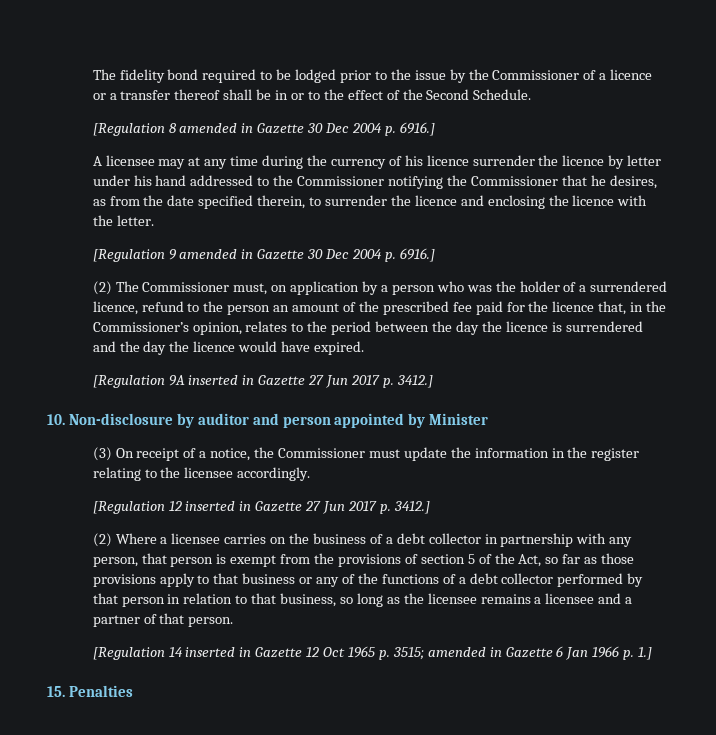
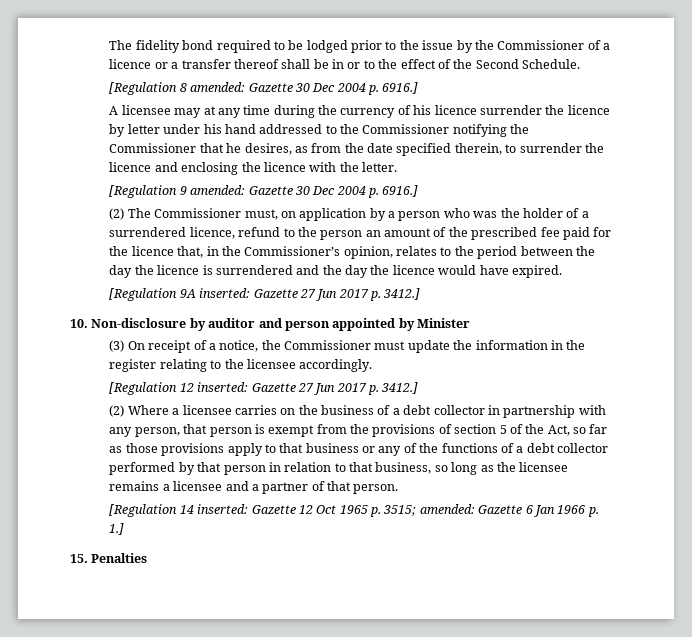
- [Regulation 8 amended in Gazette 30 Dec 2004 p. 6916.]
+ [Regulation 8 amended: Gazette 30 Dec 2004 p. 6916.]
- [Regulation 9 amended in Gazette 30 Dec 2004 p. 6916.]
+ [Regulation 9 amended: Gazette 30 Dec 2004 p. 6916.]
- [Regulation 9A inserted in Gazette 27 Jun 2017 p. 3412.]
+ [Regulation 9A inserted: Gazette 27 Jun 2017 p. 3412.]
- [Regulation 12 inserted in Gazette 27 Jun 2017 p. 3412.]
+ [Regulation 12 inserted: Gazette 27 Jun 2017 p. 3412.]
- [Regulation 14 inserted in Gazette 12 Oct 1965 p. 3515; amended in Gazette 6 Jan 1966 p. 1.]
+ [Regulation 14 inserted: Gazette 12 Oct 1965 p. 3515; amended: Gazette 6 Jan 1966 p. 1.]

